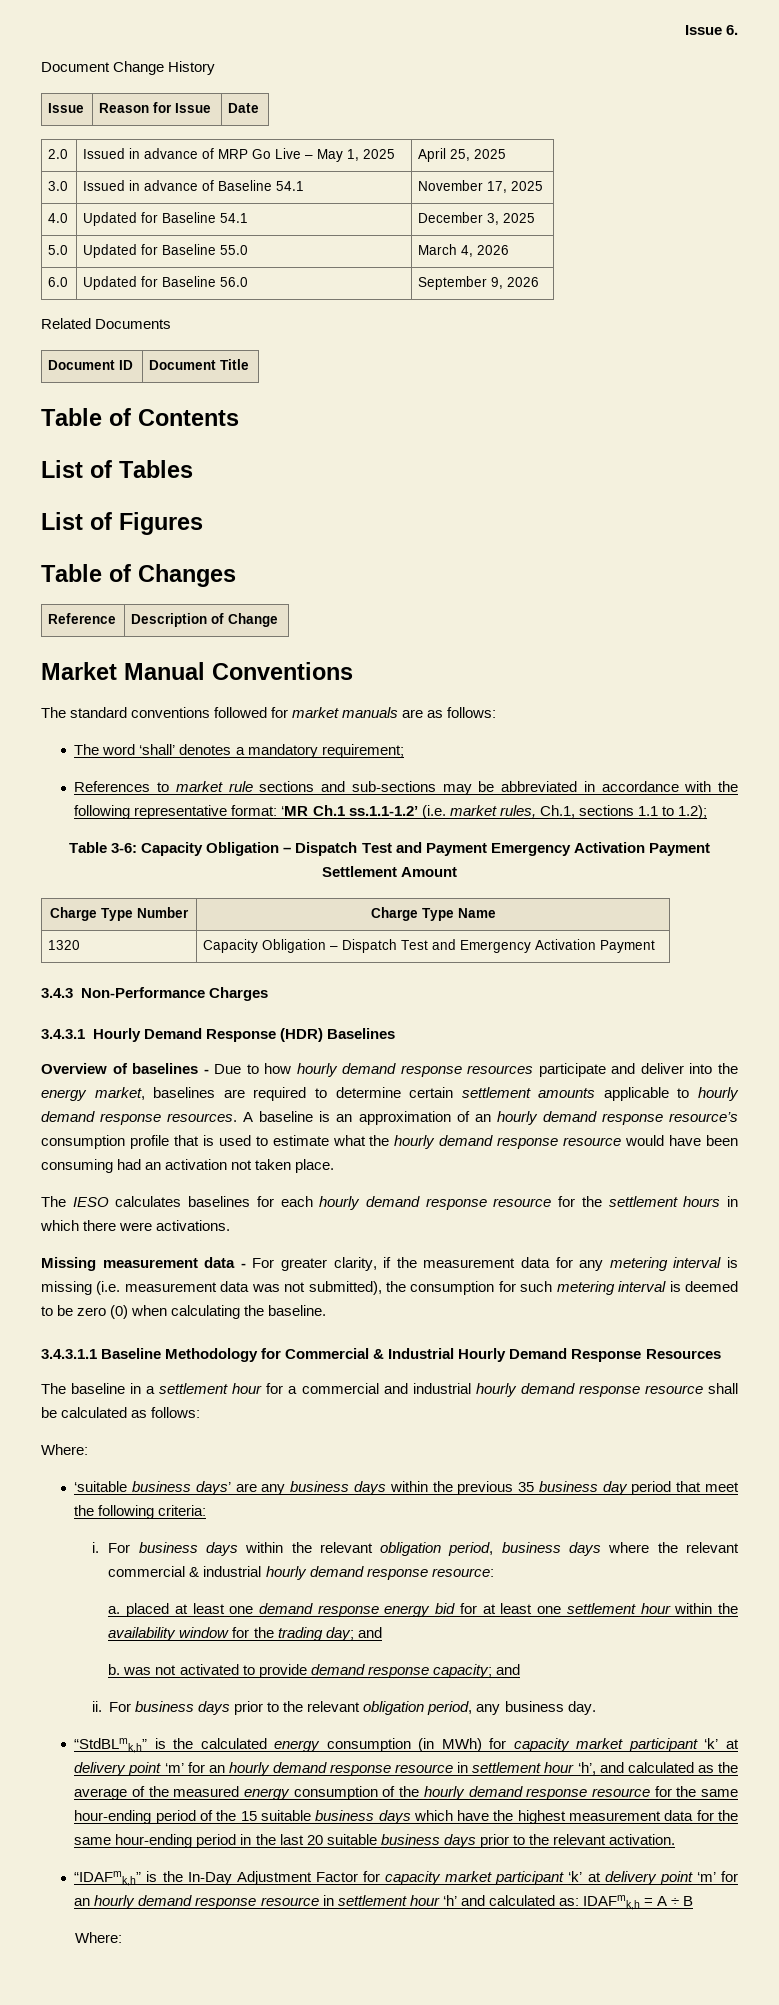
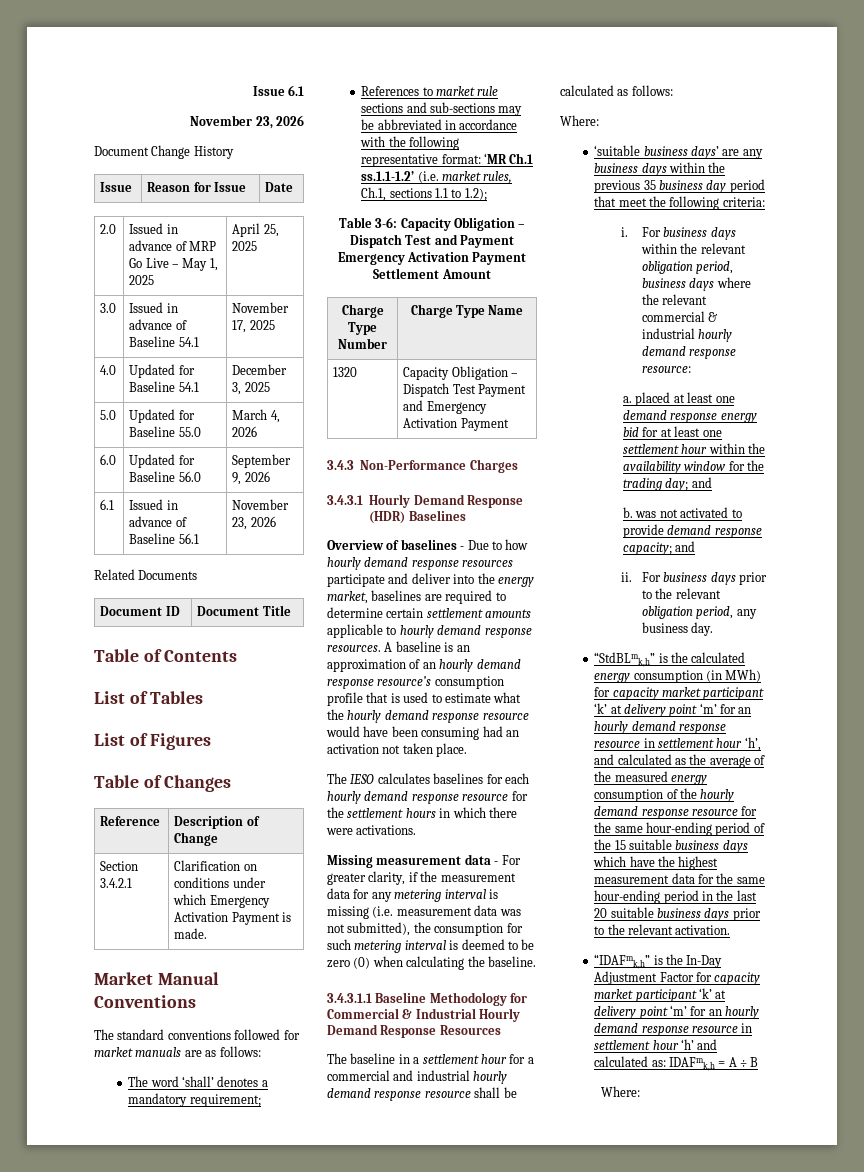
- Issue 6.
+ Issue 6.1
+ November 23, 2026
+ 6.1 | Issued in advance of Baseline 56.1 | November 23, 2026
+ Section 3.4.2.1 | Clarification on conditions under which Emergency Activation Payment is made.
- 1320 | Capacity Obligation – Dispatch Test and Emergency Activation Payment
+ 1320 | Capacity Obligation – Dispatch Test Payment and Emergency Activation Payment

